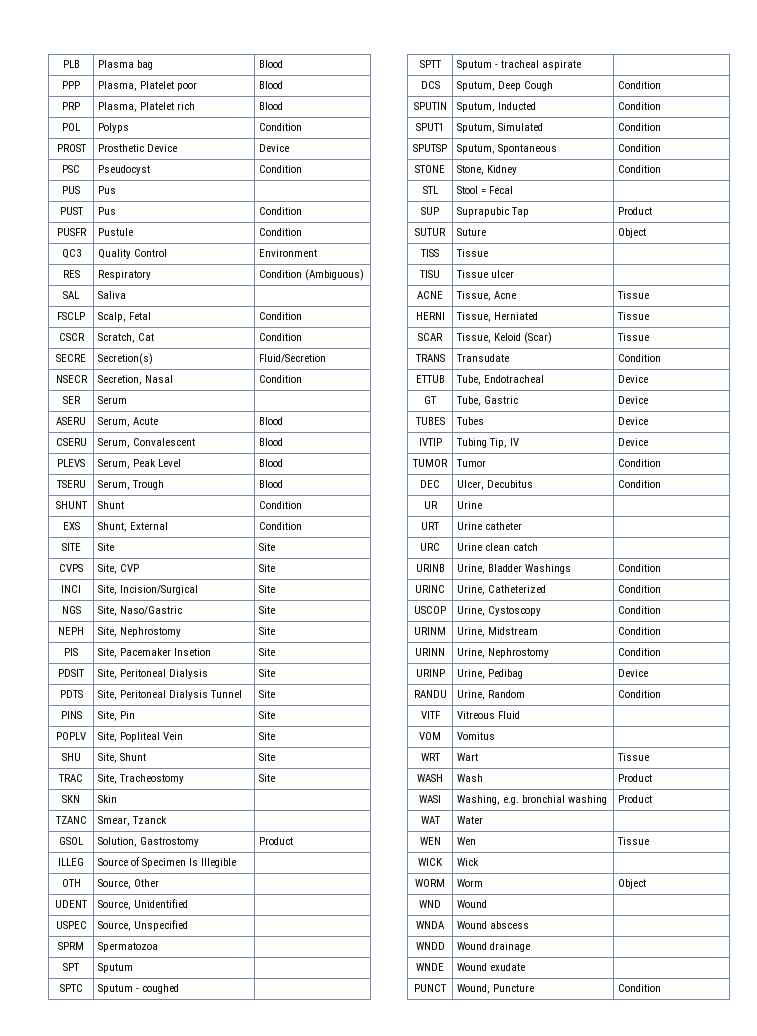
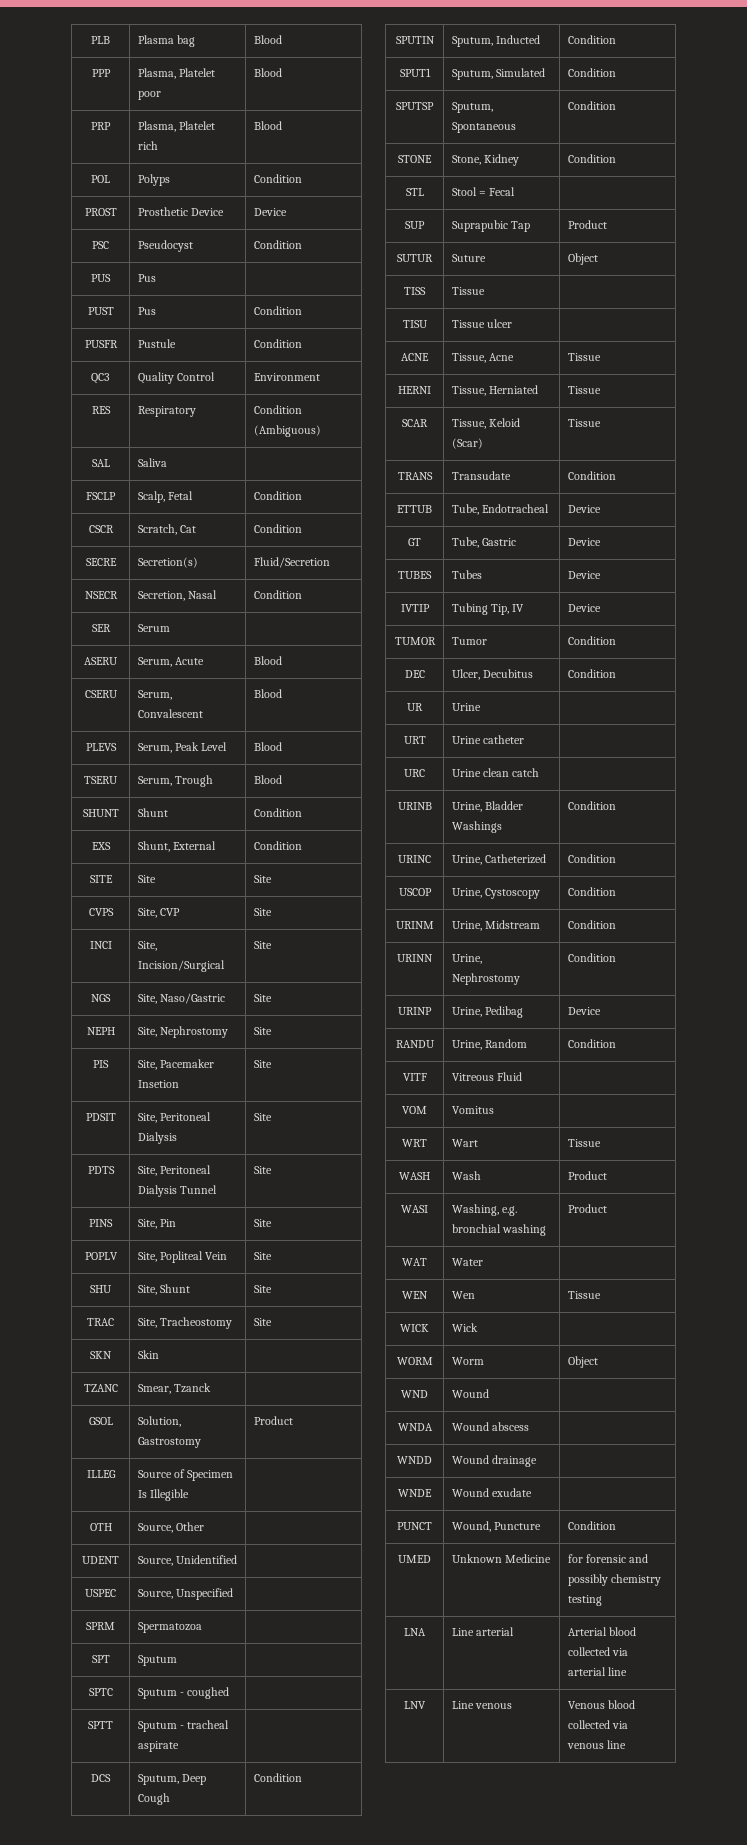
+ UMED | Unknown Medicine | for forensic and possibly chemistry testing
+ LNA | Line arterial | Arterial blood collected via arterial line
+ LNV | Line venous | Venous blood collected via venous line

